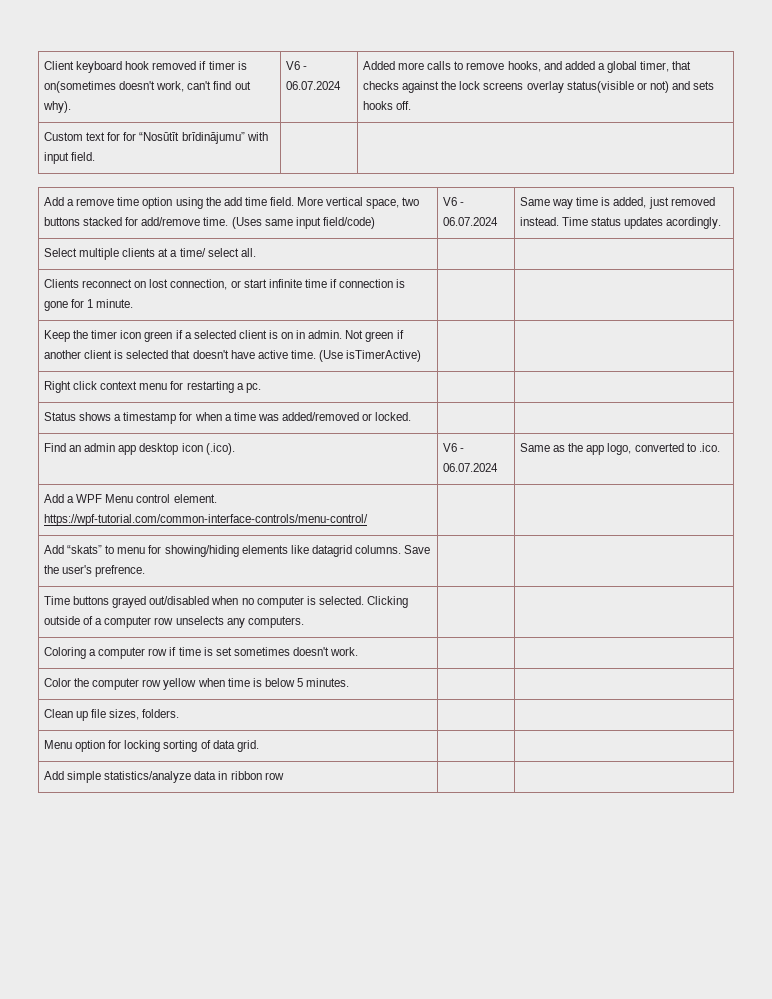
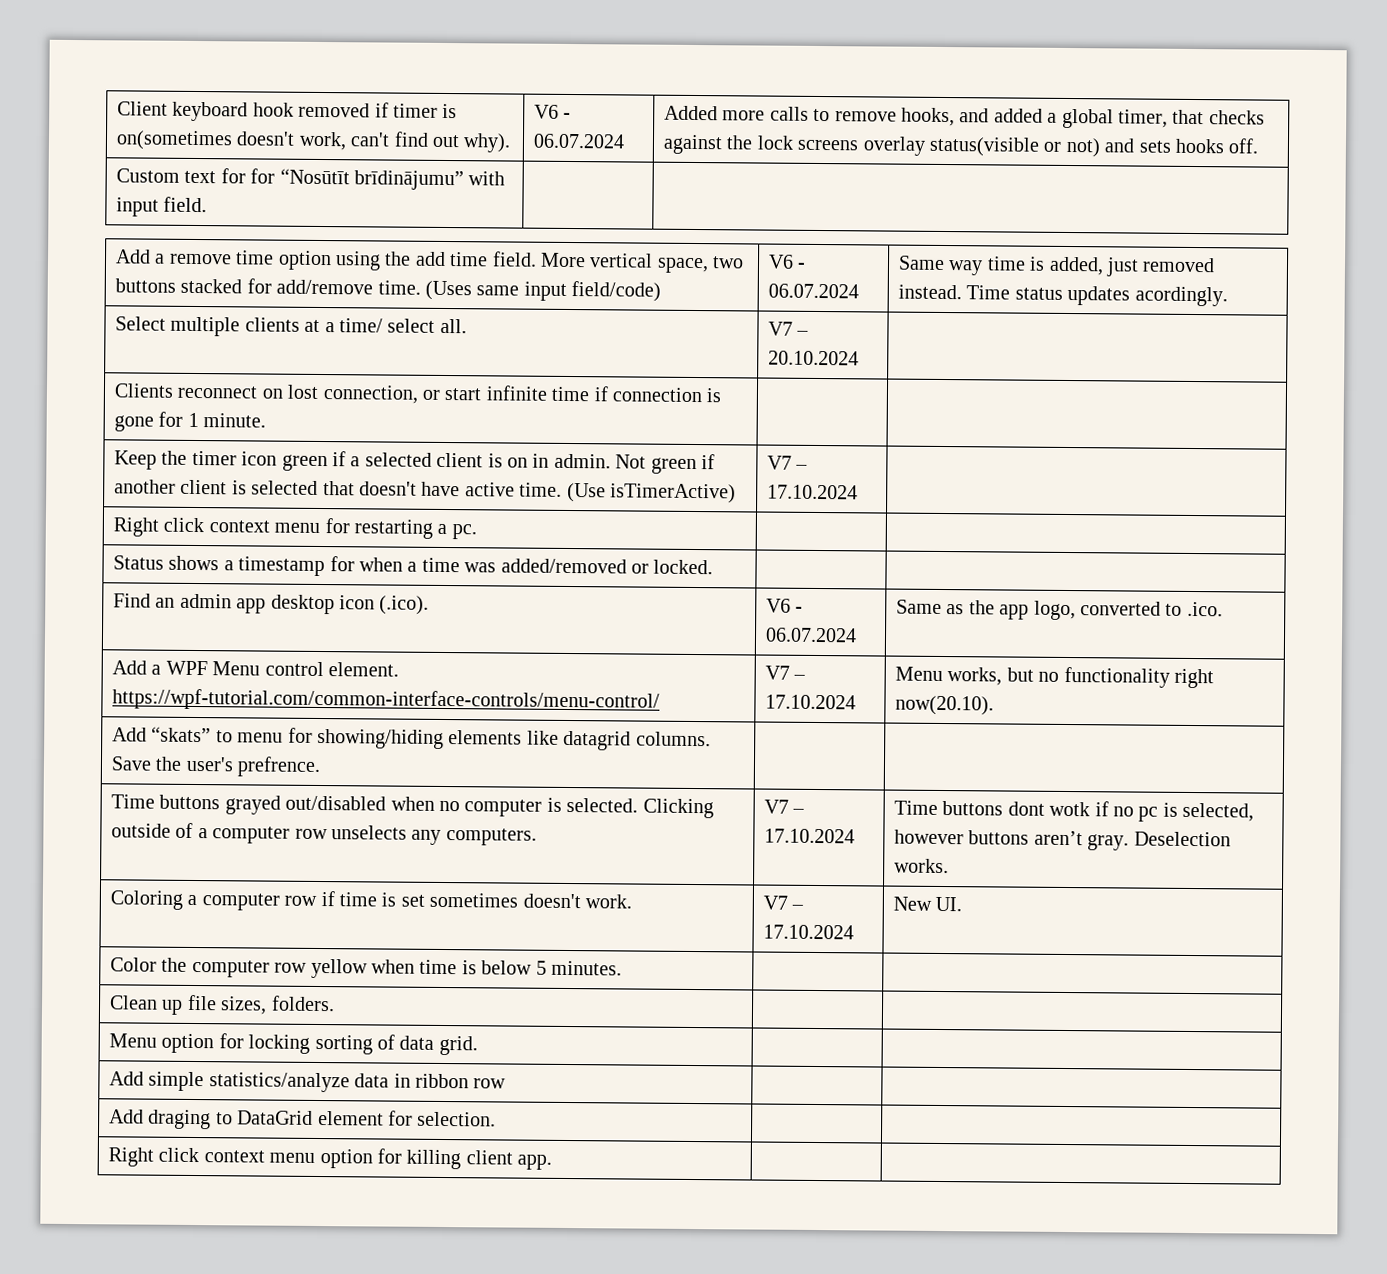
- Select multiple clients at a time/ select all. | |
+ Select multiple clients at a time/ select all. | V7 – 20.10.2024 |
- Keep the timer icon green if a selected client is on in admin. Not green if another client is selected that doesn't have active time. (Use isTimerActive) | |
+ Keep the timer icon green if a selected client is on in admin. Not green if another client is selected that doesn't have active time. (Use isTimerActive) | V7 – 17.10.2024 |
- Add a WPF Menu control element. https://wpf-tutorial.com/common-interface-controls/menu-control/ | |
+ Add a WPF Menu control element. https://wpf-tutorial.com/common-interface-controls/menu-control/ | V7 – 17.10.2024 | Menu works, but no functionality right now(20.10).
- Time buttons grayed out/disabled when no computer is selected. Clicking outside of a computer row unselects any computers. | |
+ Time buttons grayed out/disabled when no computer is selected. Clicking outside of a computer row unselects any computers. | V7 – 17.10.2024 | Time buttons dont wotk if no pc is selected, however buttons aren’t gray. Deselection works.
- Coloring a computer row if time is set sometimes doesn't work. | |
+ Coloring a computer row if time is set sometimes doesn't work. | V7 – 17.10.2024 | New UI.
+ Add draging to DataGrid element for selection. | |
+ Right click context menu option for killing client app. | |

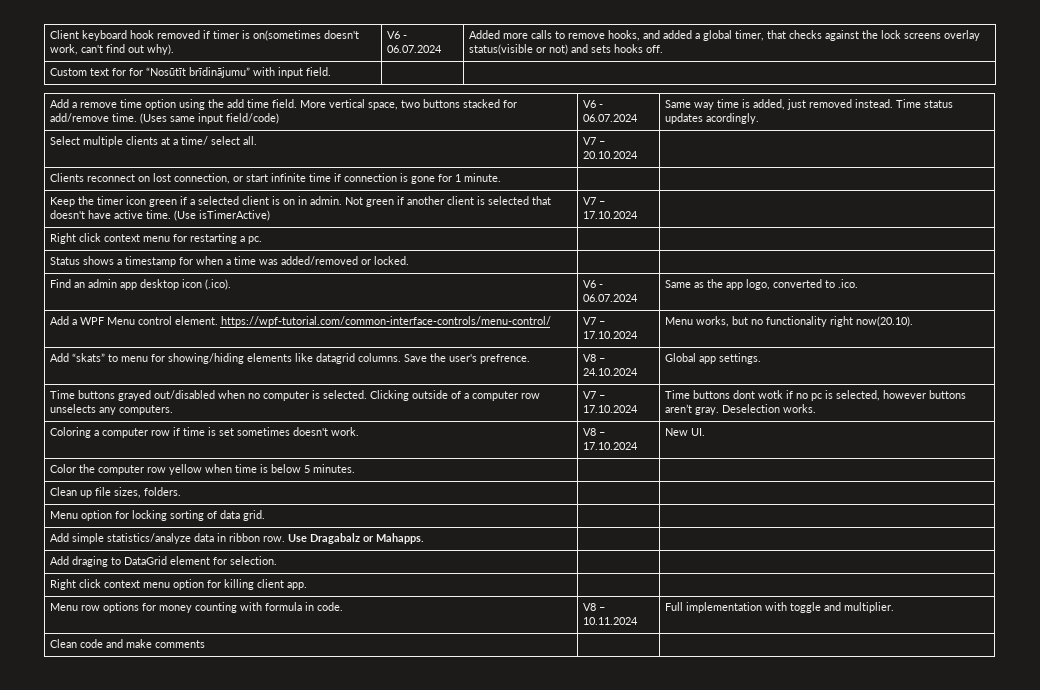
- Add “skats” to menu for showing/hiding elements like datagrid columns. Save the user's prefrence. | |
+ Add “skats” to menu for showing/hiding elements like datagrid columns. Save the user's prefrence. | V8 – 24.10.2024 | Global app settings.
- Coloring a computer row if time is set sometimes doesn't work. | V7 – 17.10.2024 | New UI.
+ Coloring a computer row if time is set sometimes doesn't work. | V8 – 17.10.2024 | New UI.
- Add simple statistics/analyze data in ribbon row | |
+ Add simple statistics/analyze data in ribbon row. Use Dragabalz or Mahapps. | |
+ Menu row options for money counting with formula in code. | V8 – 10.11.2024 | Full implementation with toggle and multiplier.
+ Clean code and make comments | |

